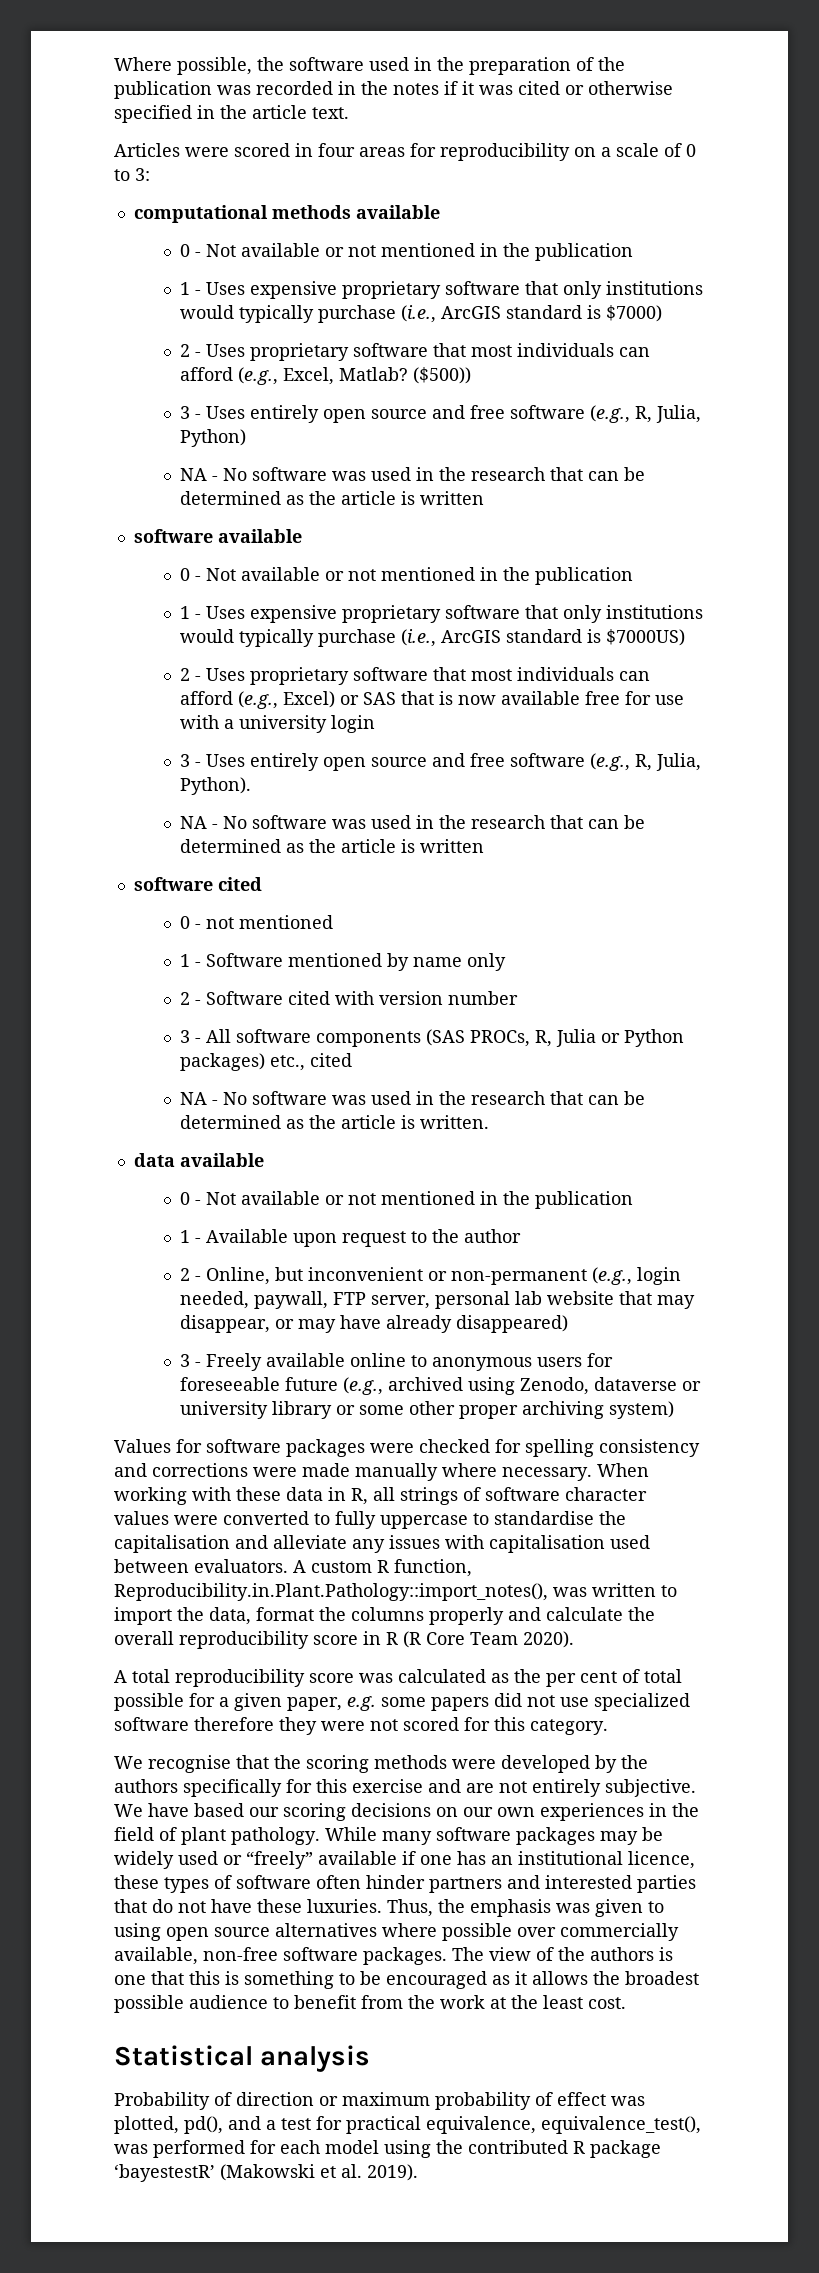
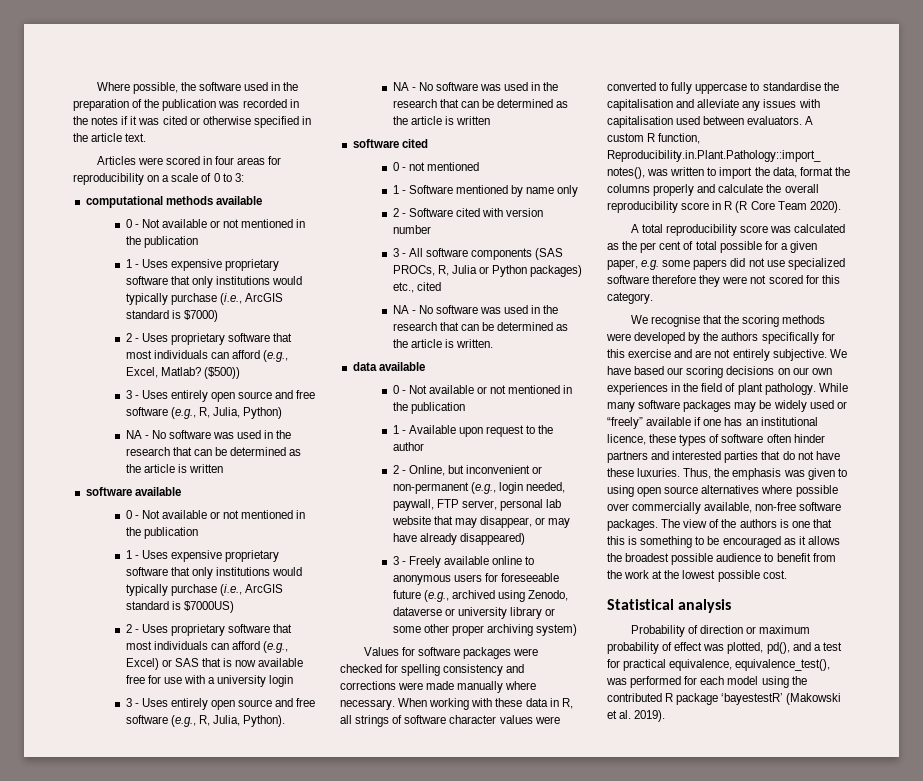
- The view of the authors is one that this is something to be encouraged as it allows the broadest possible audience to benefit from the work at the least cost.
+ The view of the authors is one that this is something to be encouraged as it allows the broadest possible audience to benefit from the work at the lowest possible cost.

